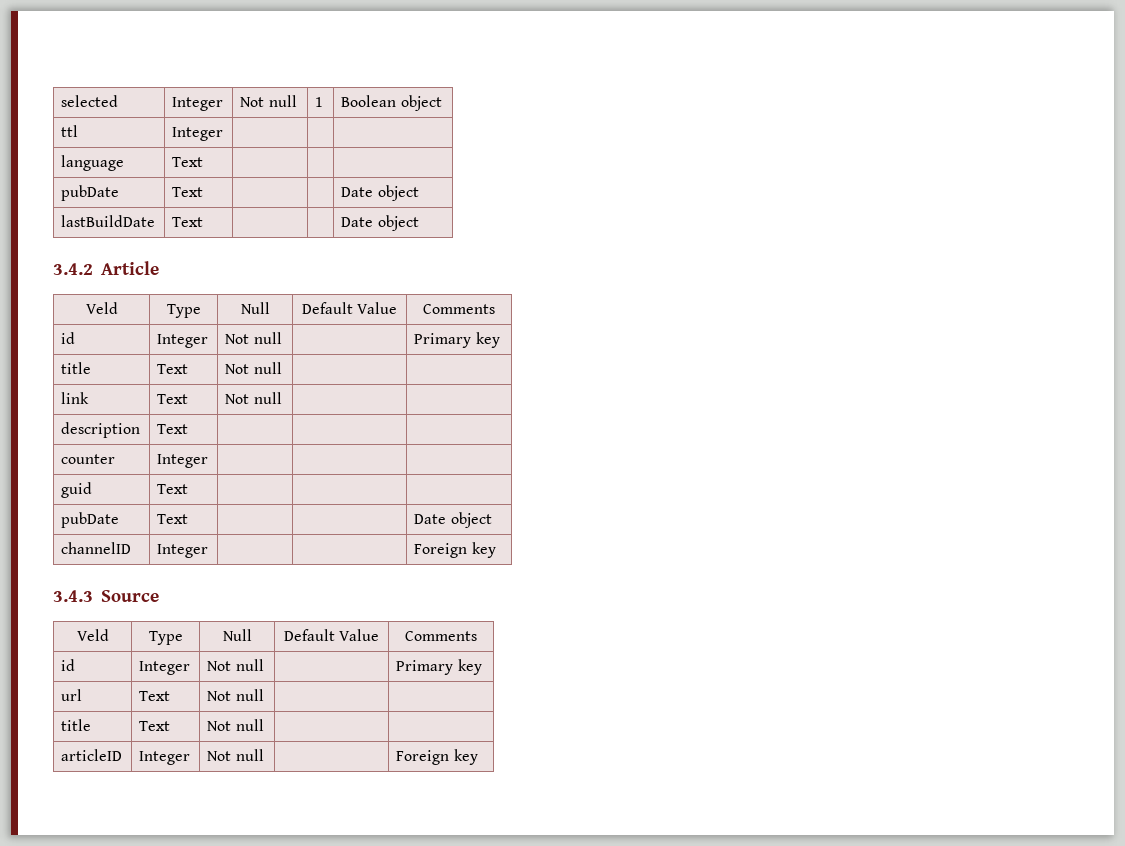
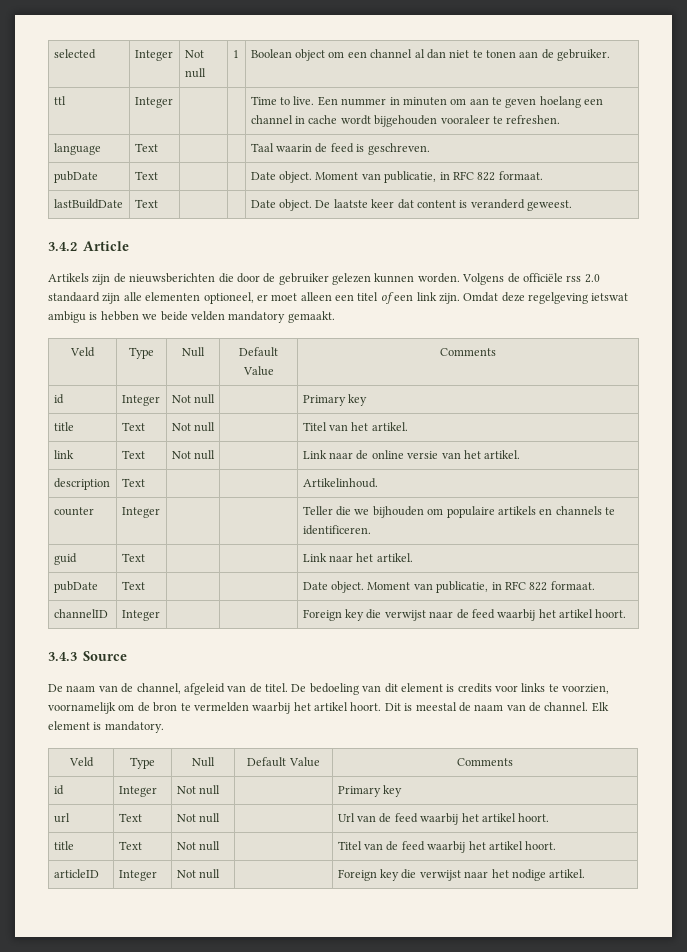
- selected | Integer | Not null | 1 | Boolean object
- ttl | Integer | | |
- language | Text | | |
- pubDate | Text | | | Date object
- lastBuildDate | Text | | | Date object
+ selected | Integer | Not null | 1 | Boolean object om een channel al dan niet te tonen aan de gebruiker.
+ ttl | Integer | | | Time to live. Een nummer in minuten om aan te geven hoelang een channel in cache wordt bijgehouden vooraleer te refreshen.
+ language | Text | | | Taal waarin de feed is geschreven.
+ pubDate | Text | | | Date object. Moment van publicatie, in RFC 822 formaat.
+ lastBuildDate | Text | | | Date object. De laatste keer dat content is veranderd geweest.
  3.4.2 Article
+ Artikels zijn de nieuwsberichten die door de gebruiker gelezen kunnen worden. Volgens de officiële rss 2.0 standaard zijn alle elementen optioneel, er moet alleen een titel of een link zijn. Omdat deze regelgeving ietswat ambigu is hebben we beide velden mandatory gemaakt.
  Veld | Type | Null | Default Value | Comments
  id | Integer | Not null | | Primary key
- title | Text | Not null | |
+ title | Text | Not null | | Titel van het artikel.
- link | Text | Not null | |
+ link | Text | Not null | | Link naar de online versie van het artikel.
- description | Text | | |
+ description | Text | | | Artikelinhoud.
- counter | Integer | | |
- guid | Text | | |
- pubDate | Text | | | Date object
- channelID | Integer | | | Foreign key
+ counter | Integer | | | Teller die we bijhouden om populaire artikels en channels te identificeren.
+ guid | Text | | | Link naar het artikel.
+ pubDate | Text | | | Date object. Moment van publicatie, in RFC 822 formaat.
+ channelID | Integer | | | Foreign key die verwijst naar de feed waarbij het artikel hoort.
  3.4.3 Source
+ De naam van de channel, afgeleid van de titel. De bedoeling van dit element is credits voor links te voorzien, voornamelijk om de bron te vermelden waarbij het artikel hoort. Dit is meestal de naam van de channel. Elk element is mandatory.
- url | Text | Not null | |
- title | Text | Not null | |
+ url | Text | Not null | | Url van de feed waarbij het artikel hoort.
+ title | Text | Not null | | Titel van de feed waarbij het artikel hoort.
- articleID | Integer | Not null | | Foreign key
+ articleID | Integer | Not null | | Foreign key die verwijst naar het nodige artikel.

